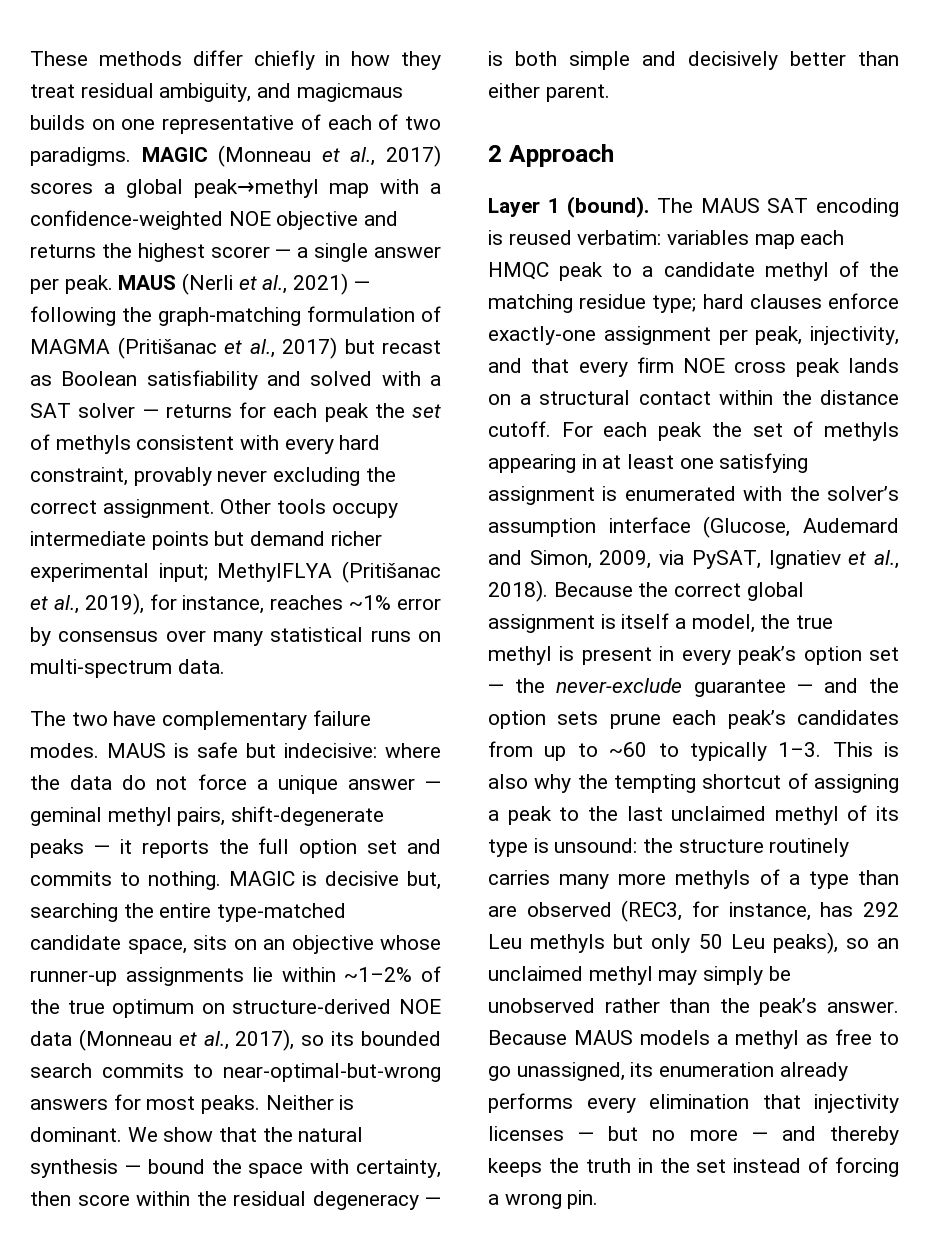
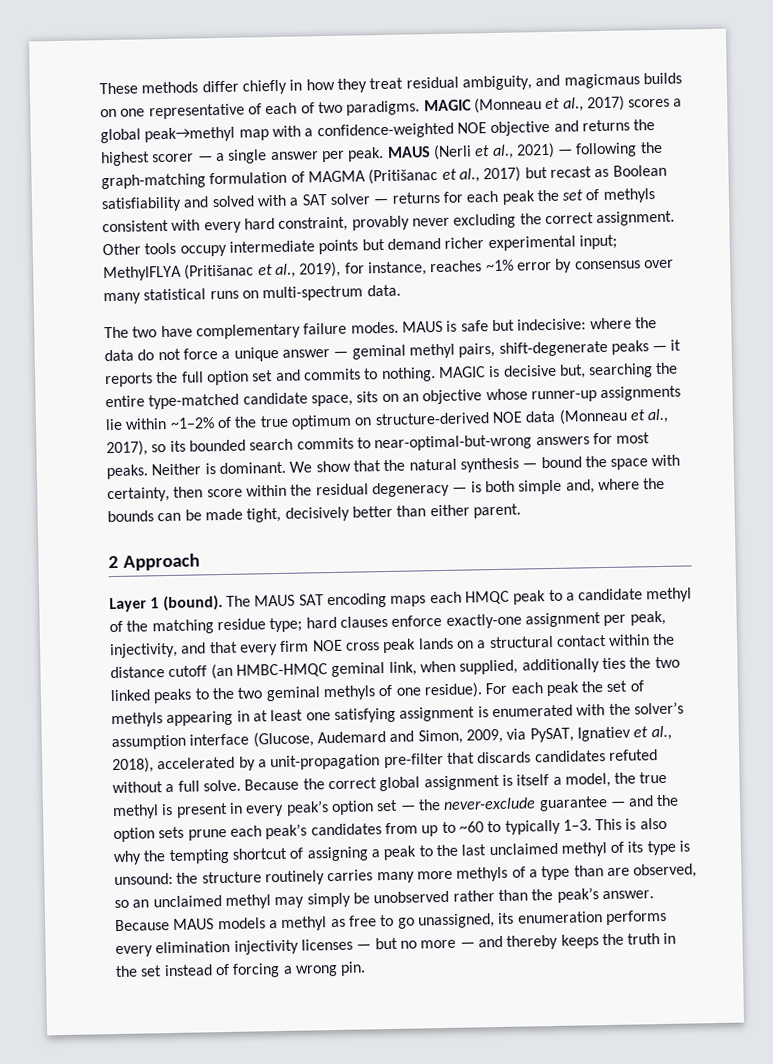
- We show that the natural synthesis — bound the space with certainty, then score within the residual degeneracy — is both simple and decisively better than either parent.
+ We show that the natural synthesis — bound the space with certainty, then score within the residual degeneracy — is both simple and, where the bounds can be made tight, decisively better than either parent.
- The MAUS SAT encoding is reused verbatim: variables map each HMQC peak to a candidate methyl of the matching residue type; hard clauses enforce exactly-one assignment per peak, injectivity, and that every firm NOE cross peak lands on a structural contact within the distance cutoff.
+ The MAUS SAT encoding maps each HMQC peak to a candidate methyl of the matching residue type; hard clauses enforce exactly-one assignment per peak, injectivity, and that every firm NOE cross peak lands on a structural contact within the distance cutoff (an HMBC-HMQC geminal link, when supplied, additionally ties the two linked peaks to the two geminal methyls of one residue).
- For each peak the set of methyls appearing in at least one satisfying assignment is enumerated with the solver’s assumption interface (Glucose, Audemard and Simon, 2009, via PySAT, Ignatiev et al., 2018).
+ For each peak the set of methyls appearing in at least one satisfying assignment is enumerated with the solver’s assumption interface (Glucose, Audemard and Simon, 2009, via PySAT, Ignatiev et al., 2018), accelerated by a unit-propagation pre-filter that discards candidates refuted without a full solve.
- This is also why the tempting shortcut of assigning a peak to the last unclaimed methyl of its type is unsound: the structure routinely carries many more methyls of a type than are observed (REC3, for instance, has 292 Leu methyls but only 50 Leu peaks), so an unclaimed methyl may simply be unobserved rather than the peak’s answer.
+ This is also why the tempting shortcut of assigning a peak to the last unclaimed methyl of its type is unsound: the structure routinely carries many more methyls of a type than are observed, so an unclaimed methyl may simply be unobserved rather than the peak’s answer.
- Because MAUS models a methyl as free to go unassigned, its enumeration already performs every elimination that injectivity licenses — but no more — and thereby keeps the truth in the set instead of forcing a wrong pin.
+ Because MAUS models a methyl as free to go unassigned, its enumeration performs every elimination injectivity licenses — but no more — and thereby keeps the truth in the set instead of forcing a wrong pin.

